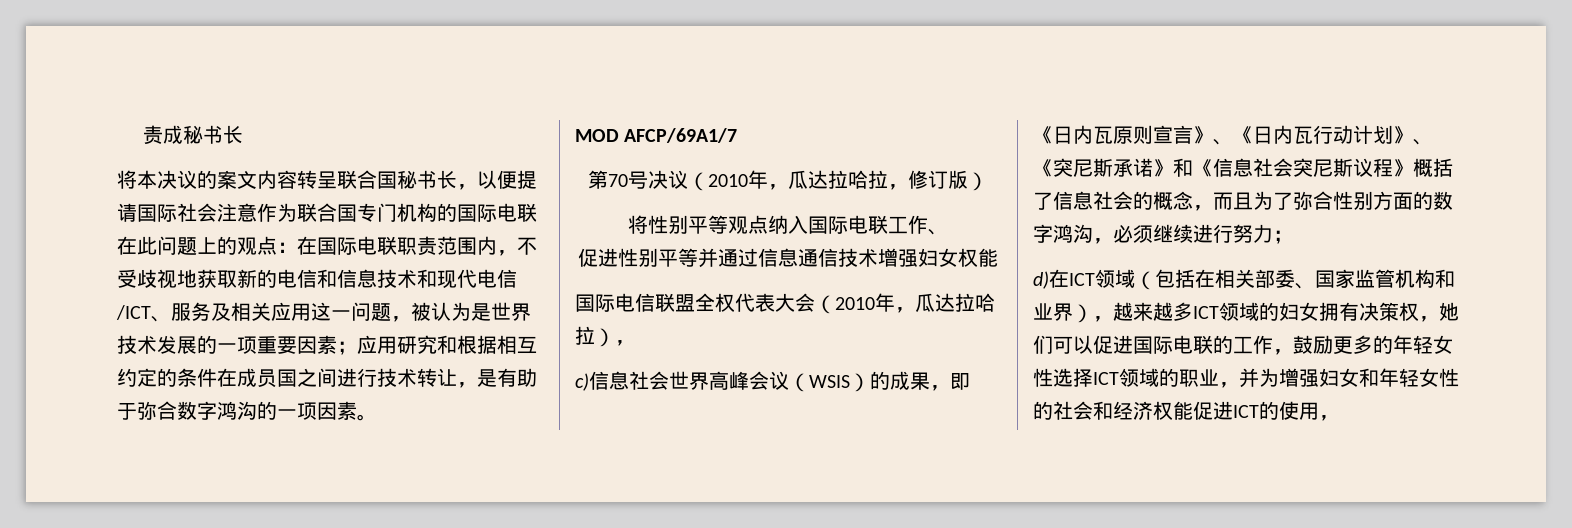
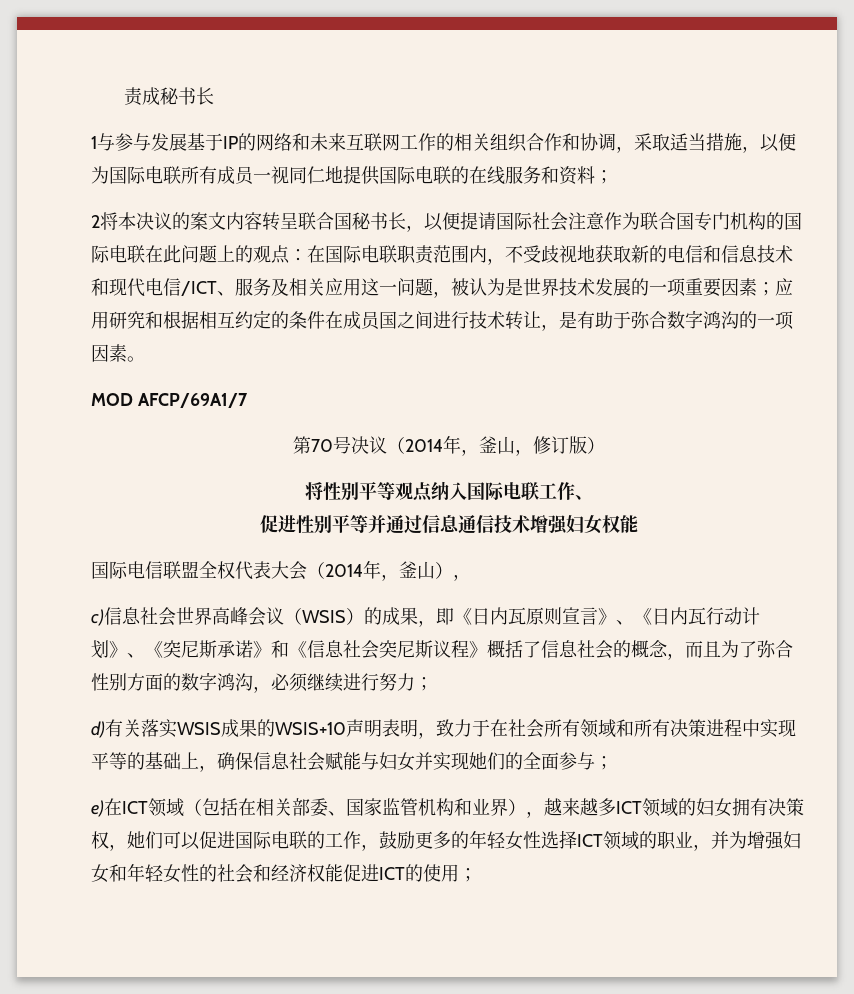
- 将本决议的案文内容转呈联合国秘书长，以便提请国际社会注意作为联合国专门机构的国际电联在此问题上的观点：
+ 1与参与发展基于IP的网络和未来互联网工作的相关组织合作和协调，采取适当措施，以便为国际电联所有成员一视同仁地提供国际电联的在线服务和资料；
+ 2将本决议的案文内容转呈联合国秘书长，以便提请国际社会注意作为联合国专门机构的国际电联在此问题上的观点：
- 第70号决议（2010年，瓜达拉哈拉，修订版）
+ 第70号决议（2014年，釜山，修订版）
- 国际电信联盟全权代表大会（2010年，瓜达拉哈拉），
+ 国际电信联盟全权代表大会（2014年，釜山），
- d)在ICT领域（包括在相关部委、国家监管机构和业界），越来越多ICT领域的妇女拥有决策权，她们可以促进国际电联的工作，鼓励更多的年轻女性选择ICT领域的职业，并为增强妇女和年轻女性的社会和经济权能促进ICT的使用，
+ d)有关落实WSIS成果的WSIS+10声明表明，致力于在社会所有领域和所有决策进程中实现平等的基础上，确保信息社会赋能与妇女并实现她们的全面参与；
+ e)在ICT领域（包括在相关部委、国家监管机构和业界），越来越多ICT领域的妇女拥有决策权，她们可以促进国际电联的工作，鼓励更多的年轻女性选择ICT领域的职业，并为增强妇女和年轻女性的社会和经济权能促进ICT的使用；

